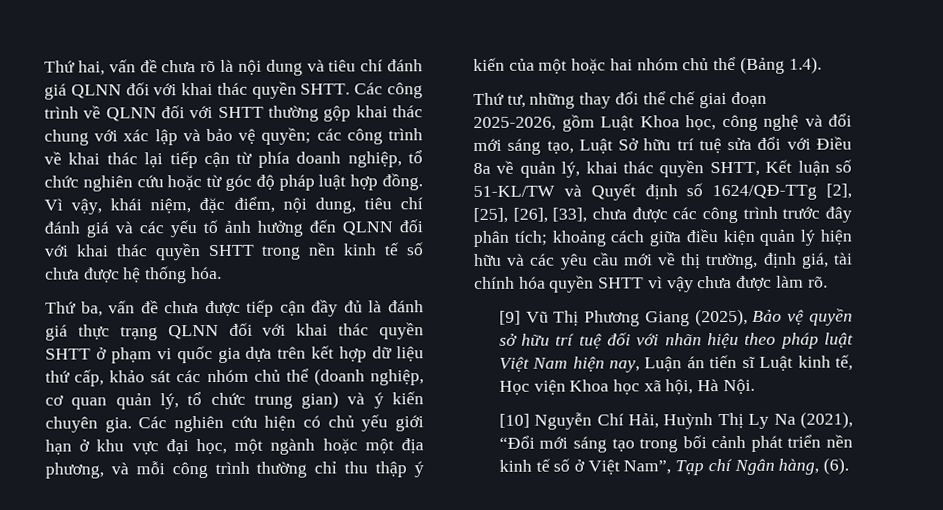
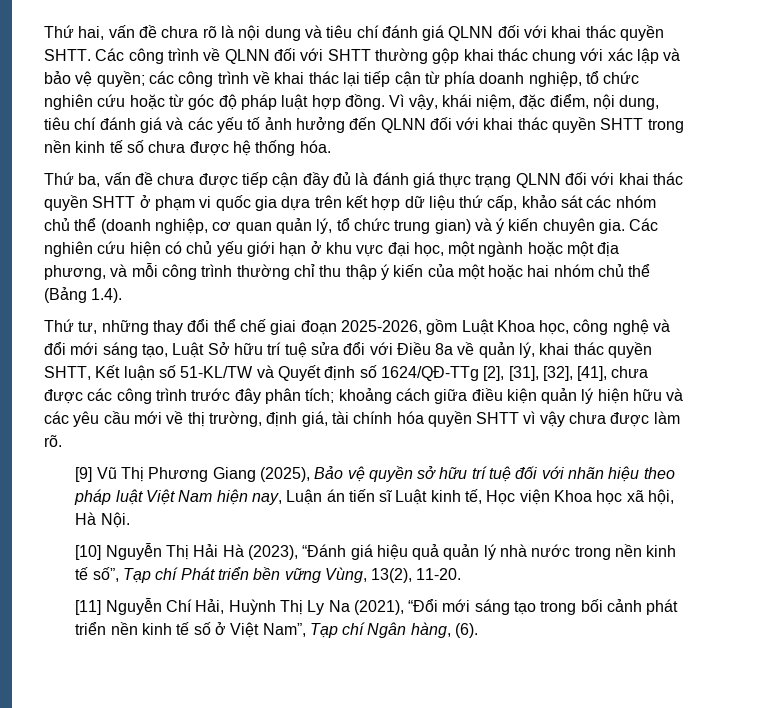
- Thứ tư, những thay đổi thể chế giai đoạn 2025-2026, gồm Luật Khoa học, công nghệ và đổi mới sáng tạo, Luật Sở hữu trí tuệ sửa đổi với Điều 8a về quản lý, khai thác quyền SHTT, Kết luận số 51-KL/TW và Quyết định số 1624/QĐ-TTg [2], [25], [26], [33], chưa được các công trình trước đây phân tích;
+ Thứ tư, những thay đổi thể chế giai đoạn 2025-2026, gồm Luật Khoa học, công nghệ và đổi mới sáng tạo, Luật Sở hữu trí tuệ sửa đổi với Điều 8a về quản lý, khai thác quyền SHTT, Kết luận số 51-KL/TW và Quyết định số 1624/QĐ-TTg [2], [31], [32], [41], chưa được các công trình trước đây phân tích;
- [10] Nguyễn Chí Hải, Huỳnh Thị Ly Na (2021), “Đổi mới sáng tạo trong bối cảnh phát triển nền kinh tế số ở Việt Nam”, Tạp chí Ngân hàng, (6).
+ [10] Nguyễn Thị Hải Hà (2023), “Đánh giá hiệu quả quản lý nhà nước trong nền kinh tế số”, Tạp chí Phát triển bền vững Vùng, 13(2), 11-20.
+ [11] Nguyễn Chí Hải, Huỳnh Thị Ly Na (2021), “Đổi mới sáng tạo trong bối cảnh phát triển nền kinh tế số ở Việt Nam”, Tạp chí Ngân hàng, (6).

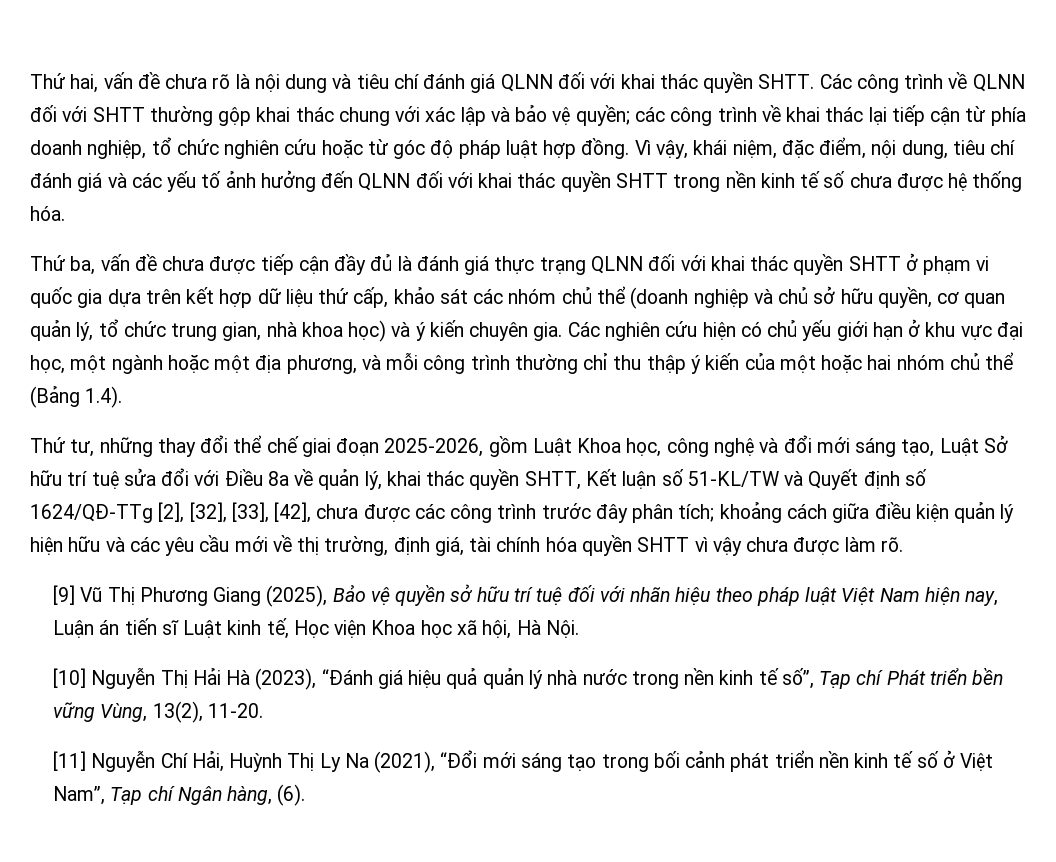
- Thứ ba, vấn đề chưa được tiếp cận đầy đủ là đánh giá thực trạng QLNN đối với khai thác quyền SHTT ở phạm vi quốc gia dựa trên kết hợp dữ liệu thứ cấp, khảo sát các nhóm chủ thể (doanh nghiệp, cơ quan quản lý, tổ chức trung gian) và ý kiến chuyên gia.
+ Thứ ba, vấn đề chưa được tiếp cận đầy đủ là đánh giá thực trạng QLNN đối với khai thác quyền SHTT ở phạm vi quốc gia dựa trên kết hợp dữ liệu thứ cấp, khảo sát các nhóm chủ thể (doanh nghiệp và chủ sở hữu quyền, cơ quan quản lý, tổ chức trung gian, nhà khoa học) và ý kiến chuyên gia.
- Thứ tư, những thay đổi thể chế giai đoạn 2025-2026, gồm Luật Khoa học, công nghệ và đổi mới sáng tạo, Luật Sở hữu trí tuệ sửa đổi với Điều 8a về quản lý, khai thác quyền SHTT, Kết luận số 51-KL/TW và Quyết định số 1624/QĐ-TTg [2], [31], [32], [41], chưa được các công trình trước đây phân tích;
+ Thứ tư, những thay đổi thể chế giai đoạn 2025-2026, gồm Luật Khoa học, công nghệ và đổi mới sáng tạo, Luật Sở hữu trí tuệ sửa đổi với Điều 8a về quản lý, khai thác quyền SHTT, Kết luận số 51-KL/TW và Quyết định số 1624/QĐ-TTg [2], [32], [33], [42], chưa được các công trình trước đây phân tích;

